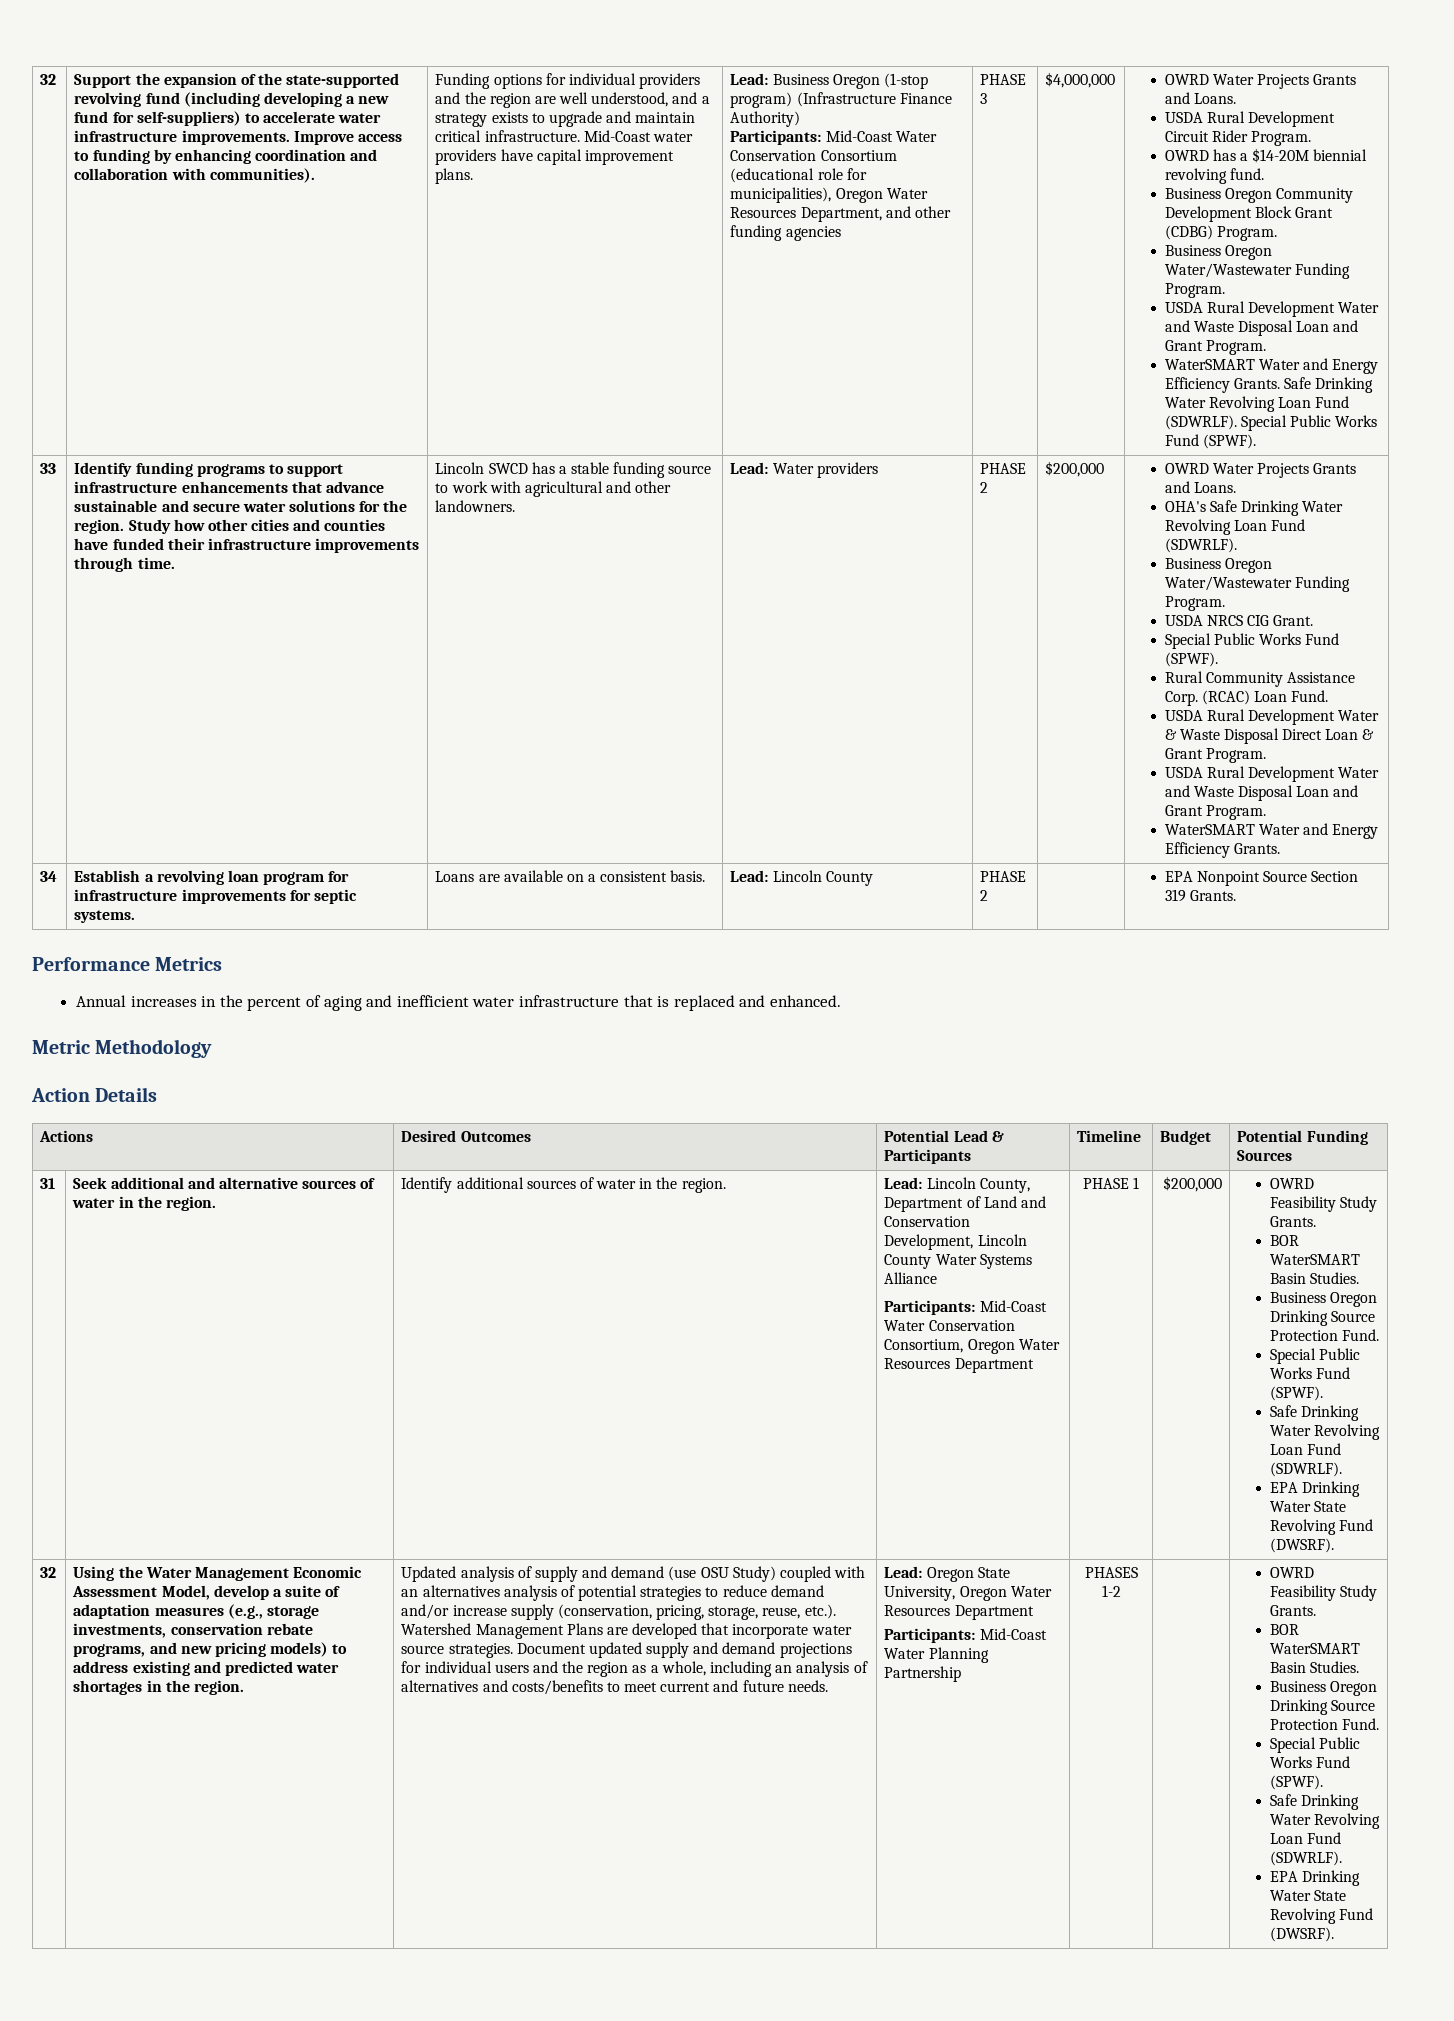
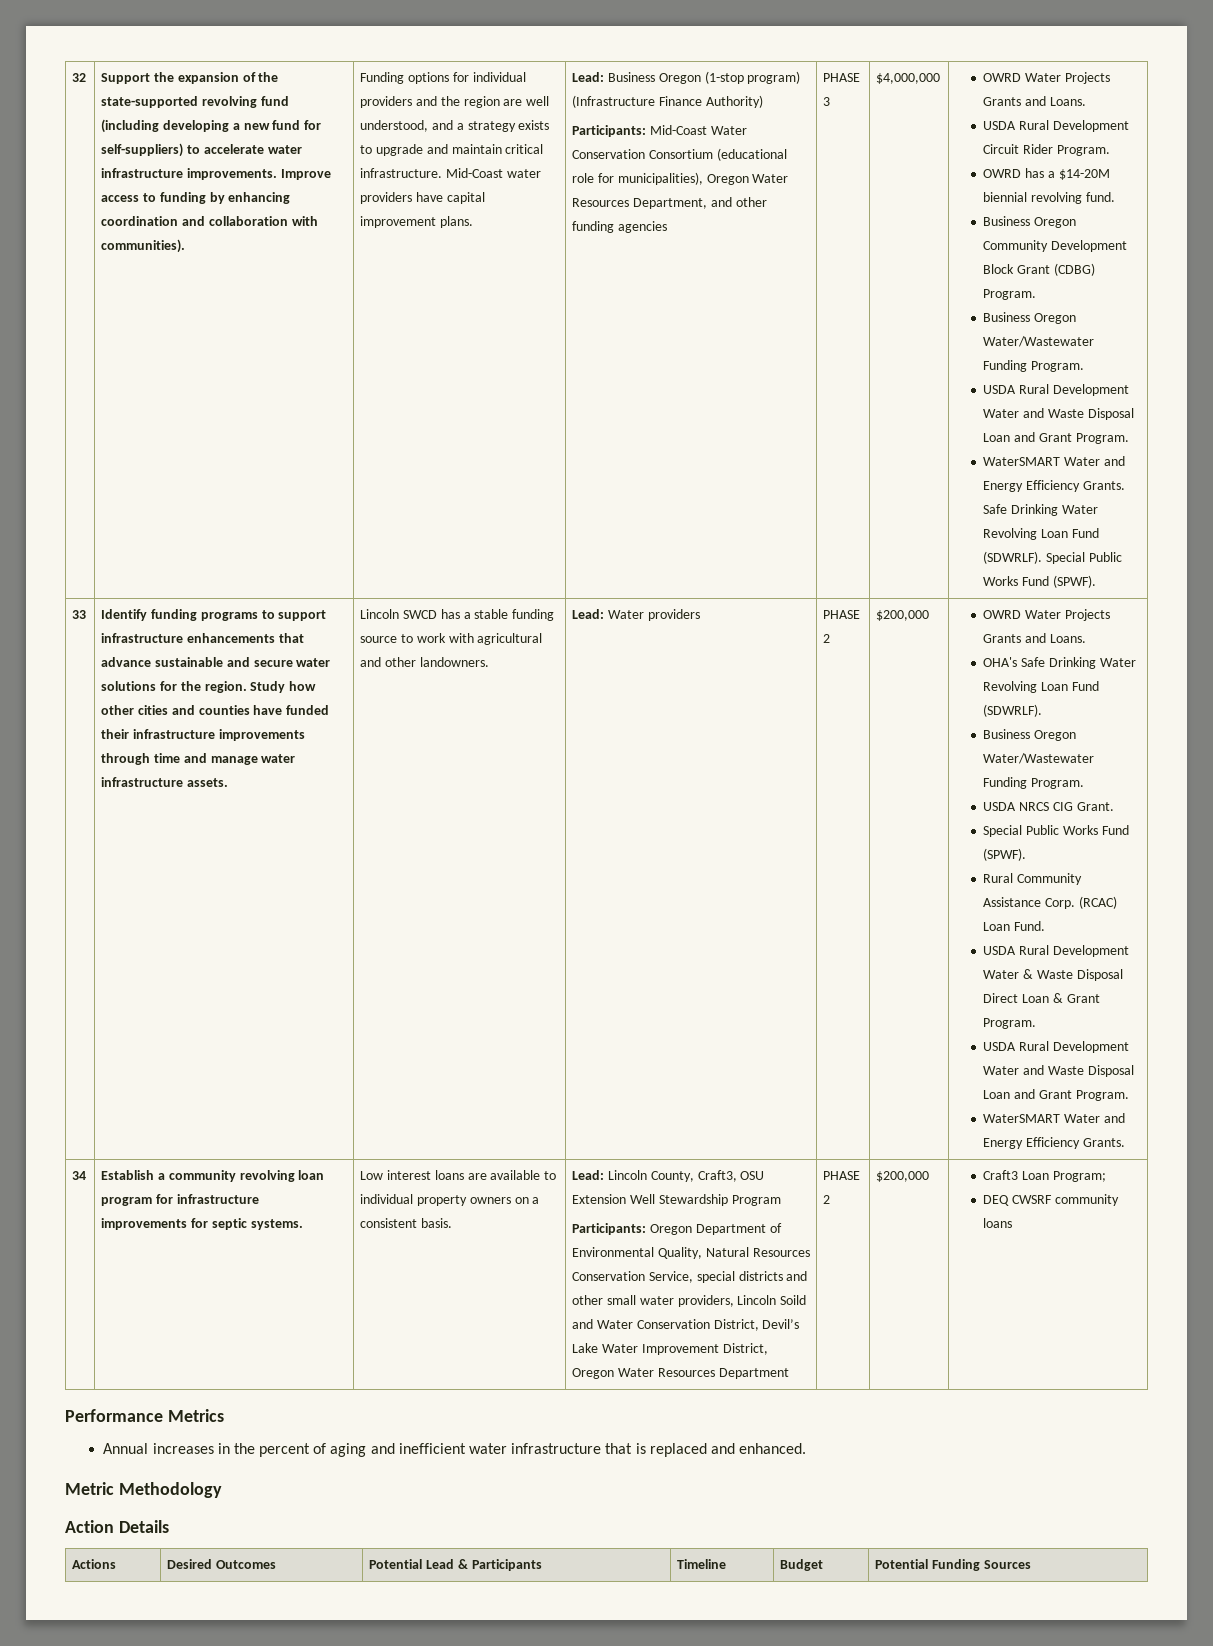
- Study how other cities and counties have funded their infrastructure improvements through time.
+ Study how other cities and counties have funded their infrastructure improvements through time and manage water infrastructure assets.
- Establish a revolving loan program for infrastructure improvements for septic systems.
+ Establish a community revolving loan program for infrastructure improvements for septic systems.
- Loans are available on a consistent basis.
+ Low interest loans are available to individual property owners on a consistent basis.
- Lead: Lincoln County | PHASE 2 | | EPA Nonpoint Source Section 319 Grants.
+ Lead: Lincoln County, Craft3, OSU Extension Well Stewardship Program
+ Participants: Oregon Department of Environmental Quality, Natural Resources Conservation Service, special districts and other small water providers, Lincoln Soild and Water Conservation District, Devil’s Lake Water Improvement District, Oregon Water Resources Department | PHASE 2 | $200,000 | Craft3 Loan Program;
+ DEQ CWSRF community loans
- 31 | Seek additional and alternative sources of water in the region. | Identify additional sources of water in the region. | Lead: Lincoln County, Department of Land and Conservation Development, Lincoln County Water Systems Alliance
- Participants: Mid-Coast Water Conservation Consortium, Oregon Water Resources Department | PHASE 1 | $200,000 | OWRD Feasibility Study Grants.
- BOR WaterSMART Basin Studies.
- Business Oregon Drinking Source Protection Fund.
- Special Public Works Fund (SPWF).
- Safe Drinking Water Revolving Loan Fund (SDWRLF).
- EPA Drinking Water State Revolving Fund (DWSRF).
- 32 | Using the Water Management Economic Assessment Model, develop a suite of adaptation measures (e.g., storage investments, conservation rebate programs, and new pricing models) to address existing and predicted water shortages in the region. | Updated analysis of supply and demand (use OSU Study) coupled with an alternatives analysis of potential strategies to reduce demand and/or increase supply (conservation, pricing, storage, reuse, etc.). Watershed Management Plans are developed that incorporate water source strategies. Document updated supply and demand projections for individual users and the region as a whole, including an analysis of alternatives and costs/benefits to meet current and future needs. | Lead: Oregon State University, Oregon Water Resources Department
- Participants: Mid-Coast Water Planning Partnership | PHASES 1-2 | | OWRD Feasibility Study Grants.
- BOR WaterSMART Basin Studies.
- Business Oregon Drinking Source Protection Fund.
- Special Public Works Fund (SPWF).
- Safe Drinking Water Revolving Loan Fund (SDWRLF).
- EPA Drinking Water State Revolving Fund (DWSRF).

